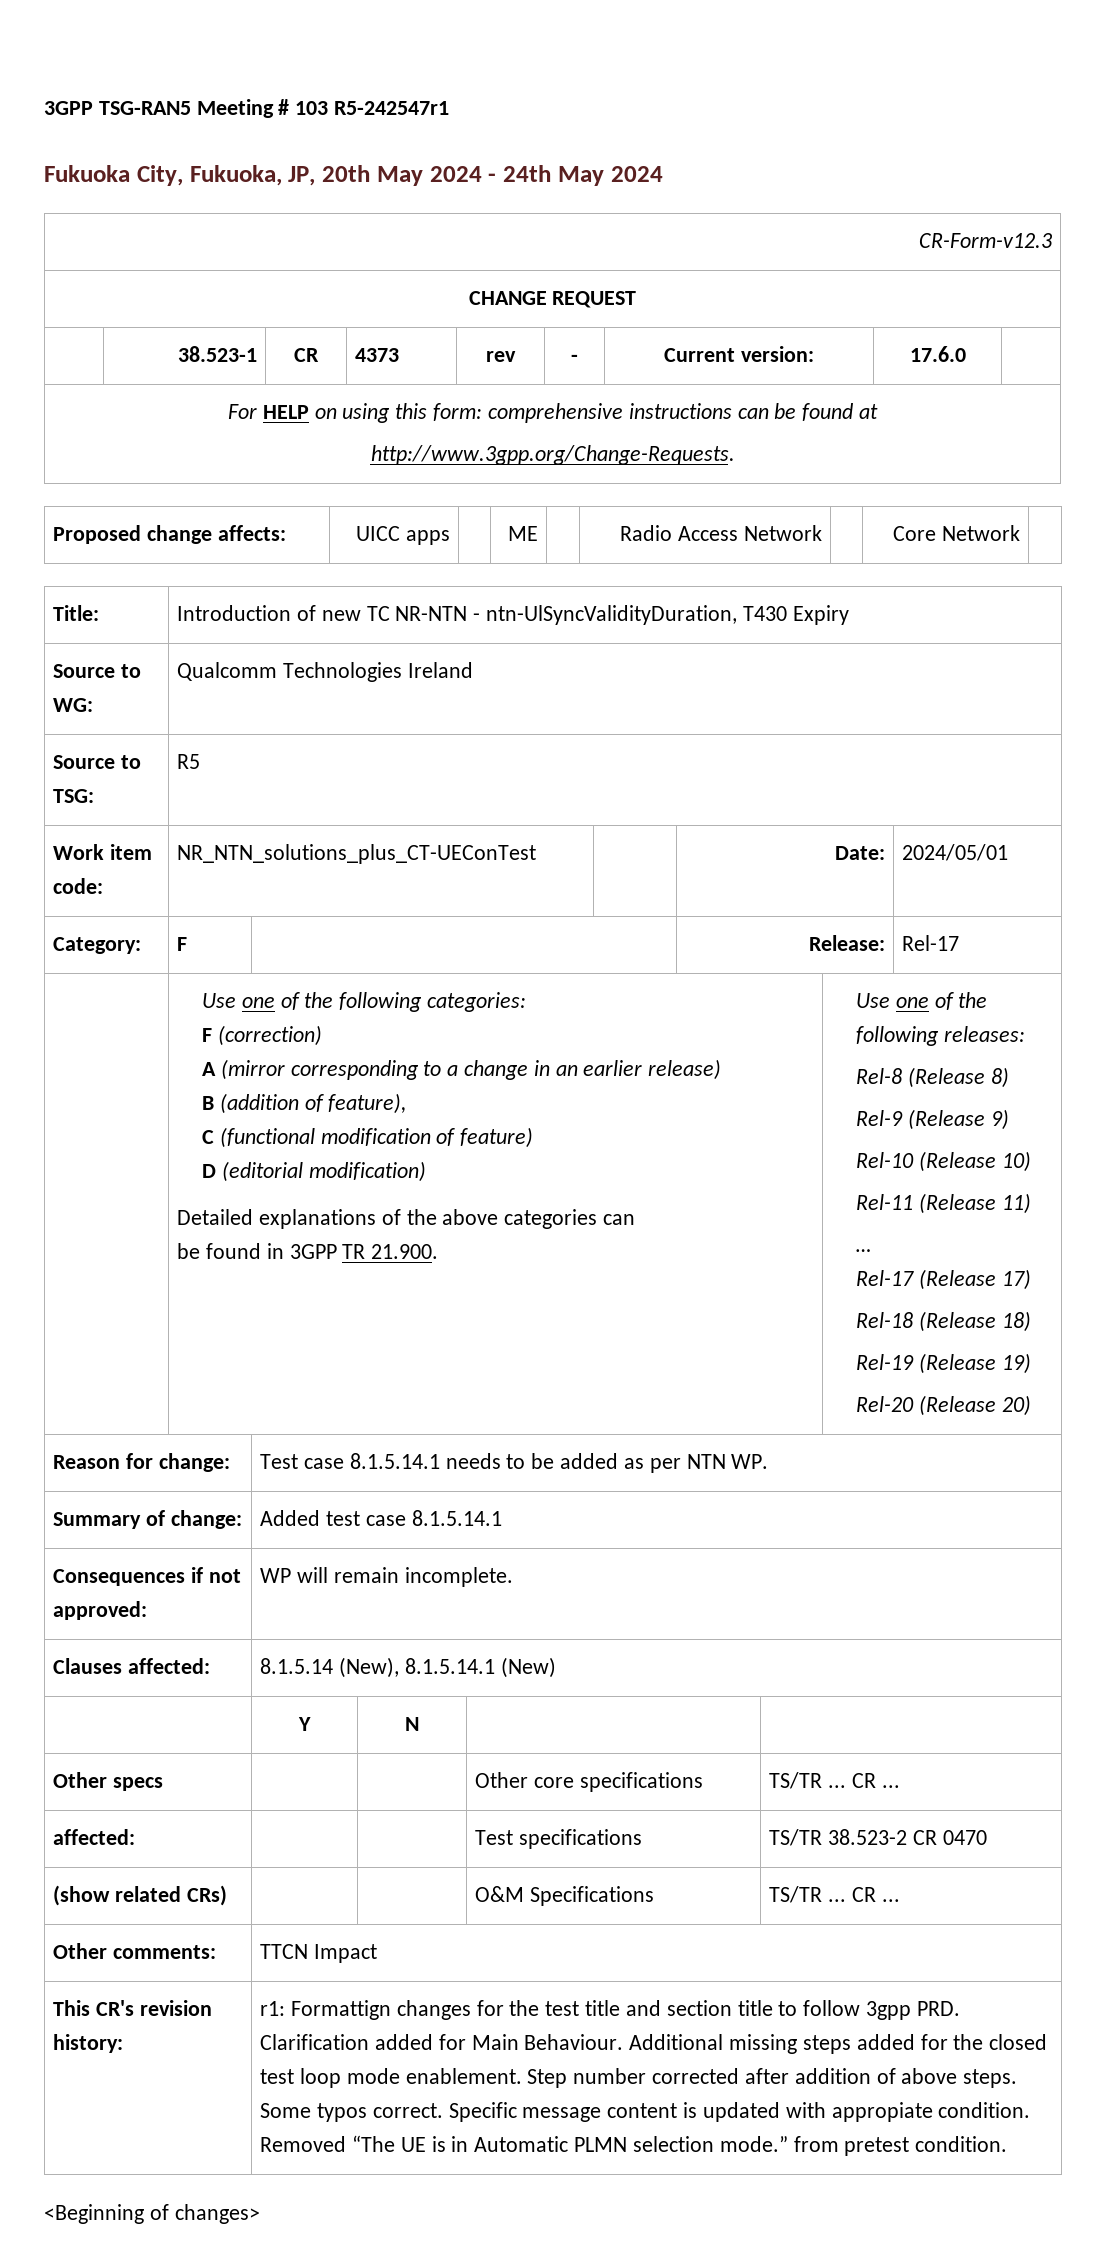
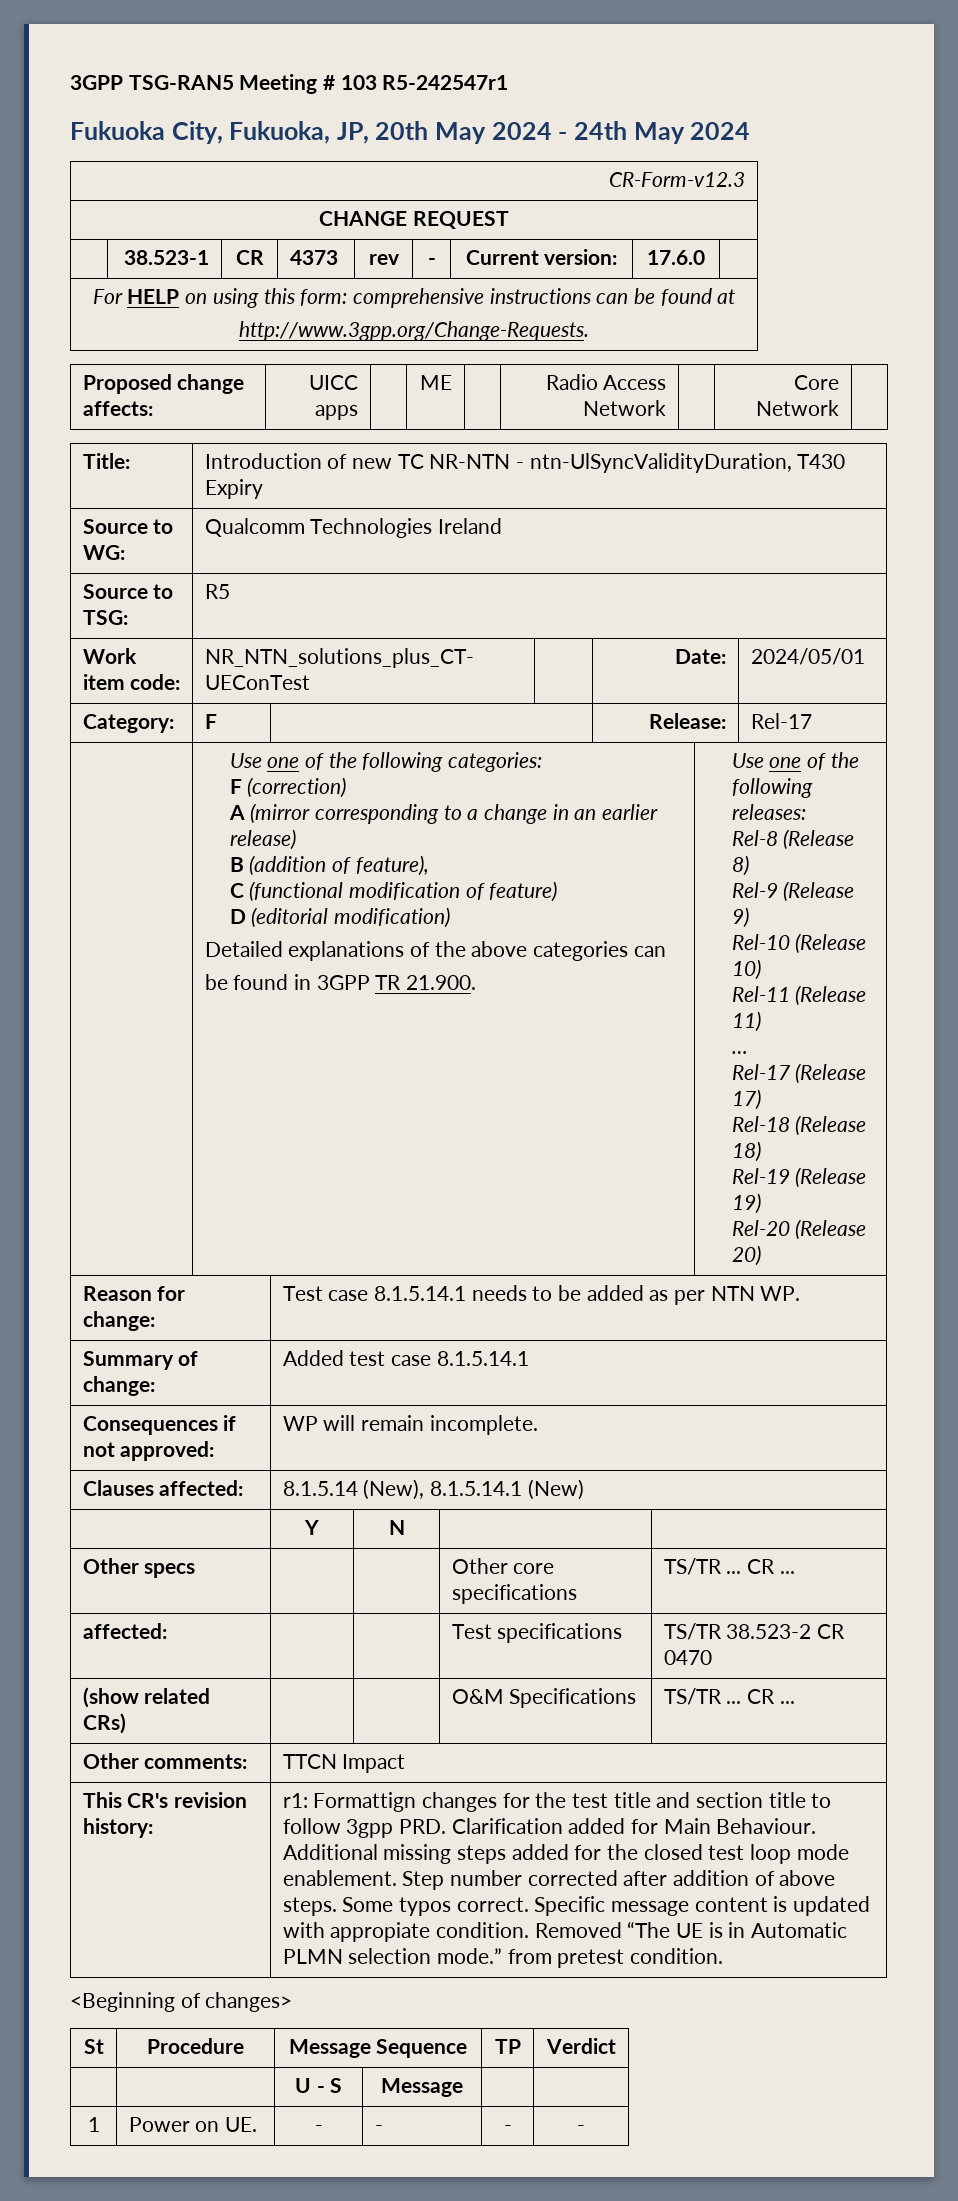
+ St | Procedure | Message Sequence | TP | Verdict
+ | | U - S | Message | |
+ 1 | Power on UE. | - | - | - | -

